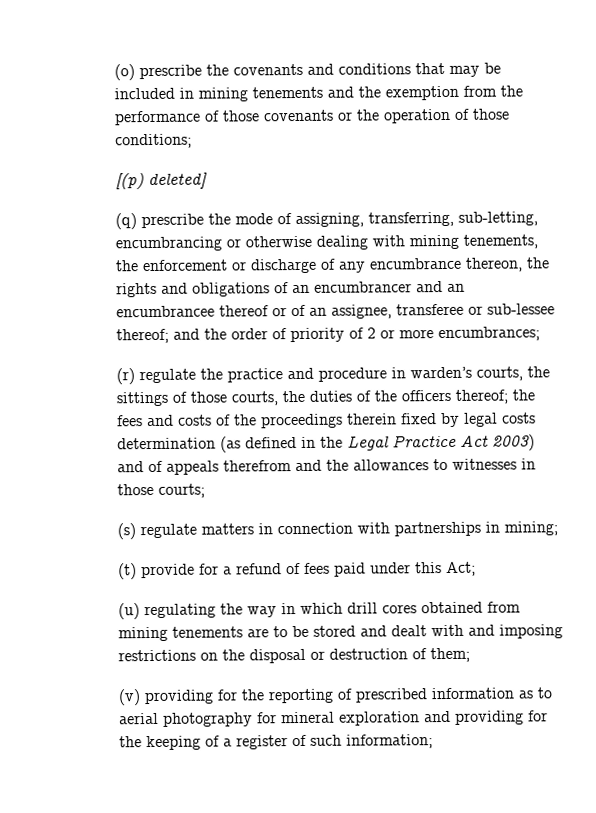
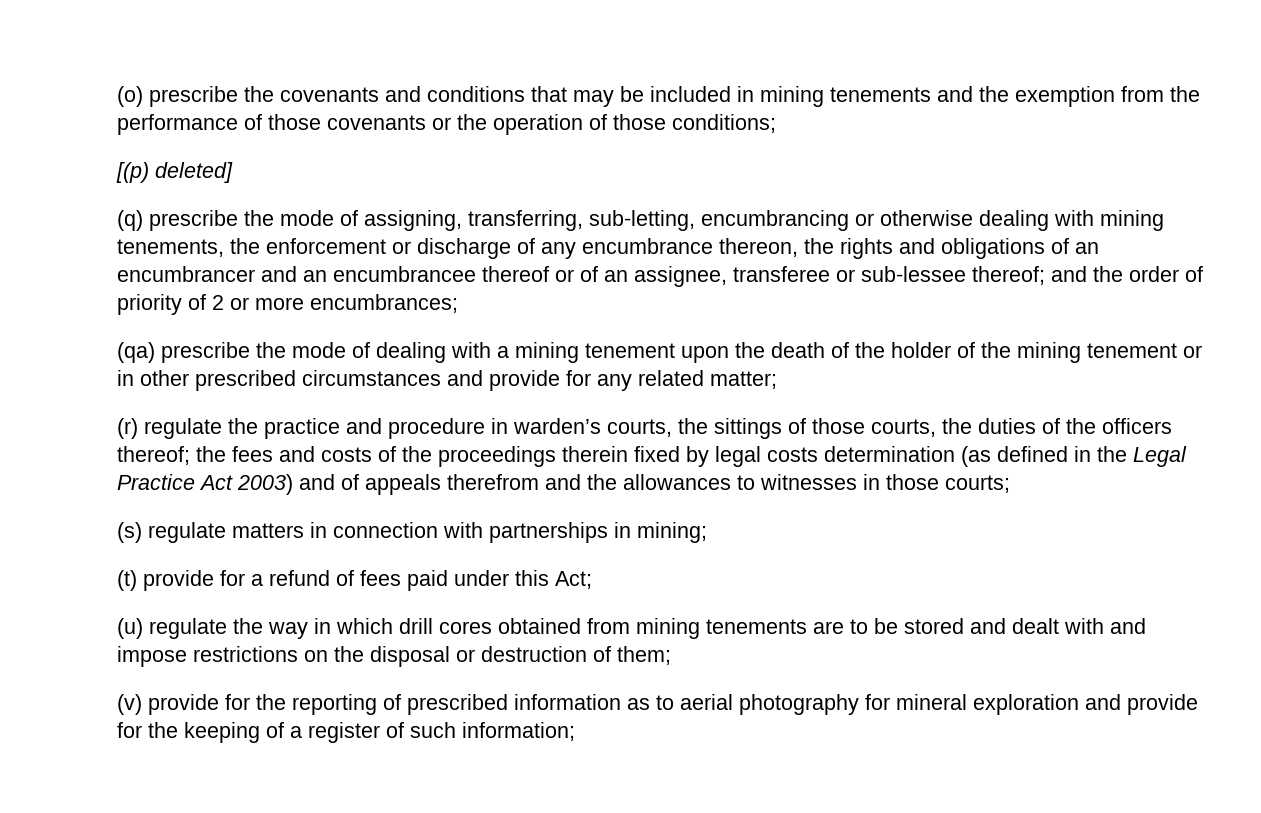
+ (qa) prescribe the mode of dealing with a mining tenement upon the death of the holder of the mining tenement or in other prescribed circumstances and provide for any related matter;
- (u) regulating the way in which drill cores obtained from mining tenements are to be stored and dealt with and imposing restrictions on the disposal or destruction of them;
+ (u) regulate the way in which drill cores obtained from mining tenements are to be stored and dealt with and impose restrictions on the disposal or destruction of them;
- (v) providing for the reporting of prescribed information as to aerial photography for mineral exploration and providing for the keeping of a register of such information;
+ (v) provide for the reporting of prescribed information as to aerial photography for mineral exploration and provide for the keeping of a register of such information;

